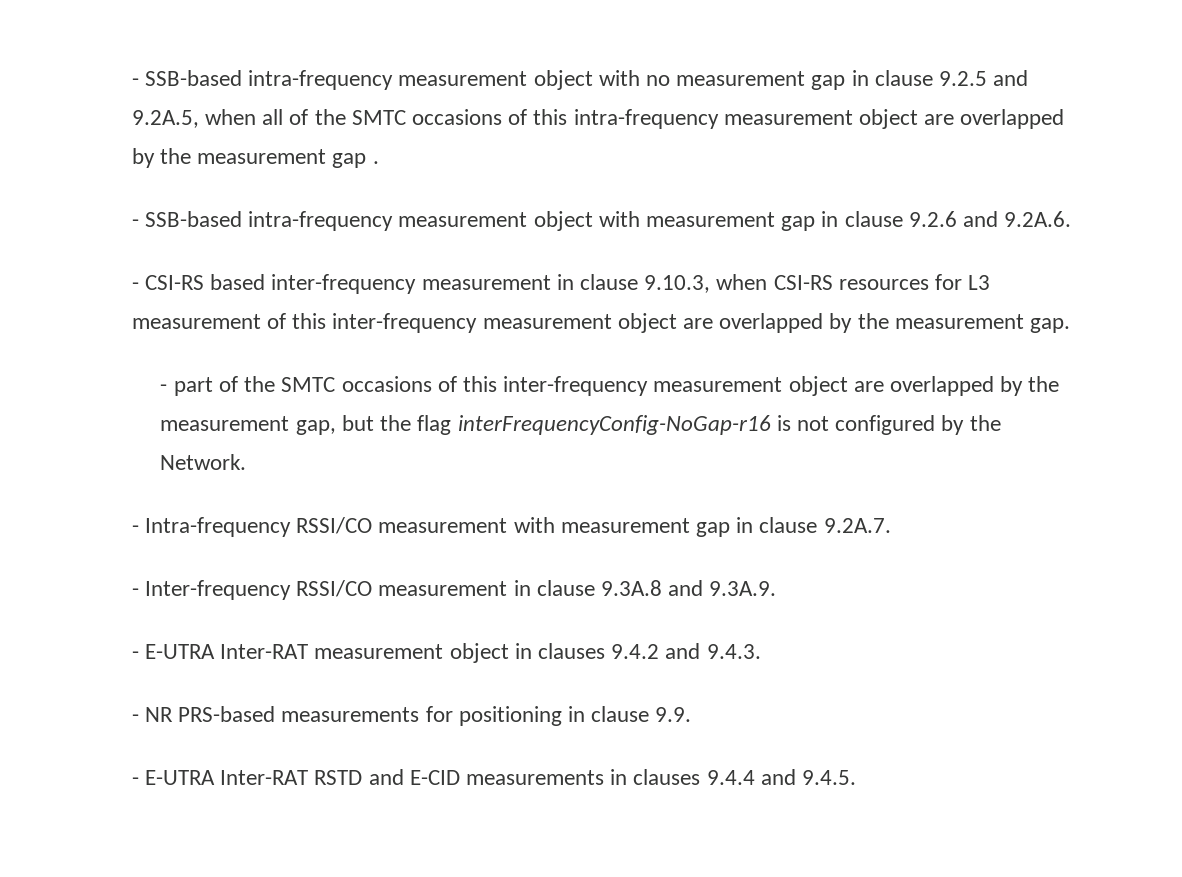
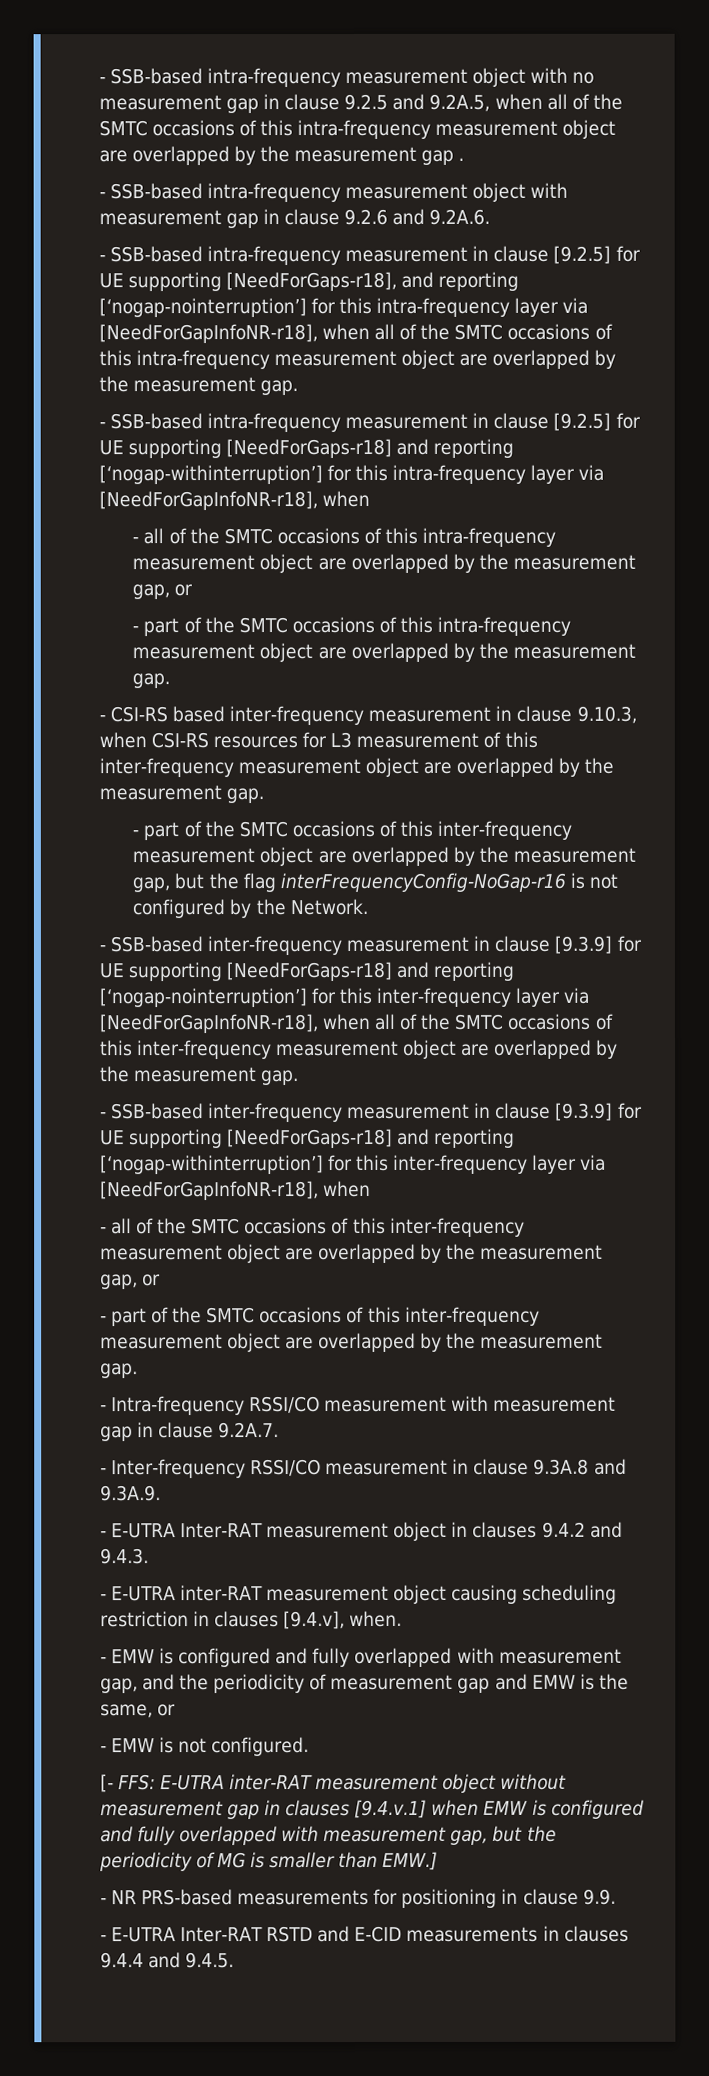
+ - SSB-based intra-frequency measurement in clause [9.2.5] for UE supporting [NeedForGaps-r18], and reporting [‘nogap-nointerruption’] for this intra-frequency layer via [NeedForGapInfoNR-r18], when all of the SMTC occasions of this intra-frequency measurement object are overlapped by the measurement gap.
+ - SSB-based intra-frequency measurement in clause [9.2.5] for UE supporting [NeedForGaps-r18] and reporting [‘nogap-withinterruption’] for this intra-frequency layer via [NeedForGapInfoNR-r18], when
+ - all of the SMTC occasions of this intra-frequency measurement object are overlapped by the measurement gap, or
+ - part of the SMTC occasions of this intra-frequency measurement object are overlapped by the measurement gap.
+ - SSB-based inter-frequency measurement in clause [9.3.9] for UE supporting [NeedForGaps-r18] and reporting [‘nogap-nointerruption’] for this inter-frequency layer via [NeedForGapInfoNR-r18], when all of the SMTC occasions of this inter-frequency measurement object are overlapped by the measurement gap.
+ - SSB-based inter-frequency measurement in clause [9.3.9] for UE supporting [NeedForGaps-r18] and reporting [‘nogap-withinterruption’] for this inter-frequency layer via [NeedForGapInfoNR-r18], when
+ - all of the SMTC occasions of this inter-frequency measurement object are overlapped by the measurement gap, or
+ - part of the SMTC occasions of this inter-frequency measurement object are overlapped by the measurement gap.
+ - E-UTRA inter-RAT measurement object causing scheduling restriction in clauses [9.4.v], when.
+ - EMW is configured and fully overlapped with measurement gap, and the periodicity of measurement gap and EMW is the same, or
+ - EMW is not configured.
+ [- FFS: E-UTRA inter-RAT measurement object without measurement gap in clauses [9.4.v.1] when EMW is configured and fully overlapped with measurement gap, but the periodicity of MG is smaller than EMW.]

